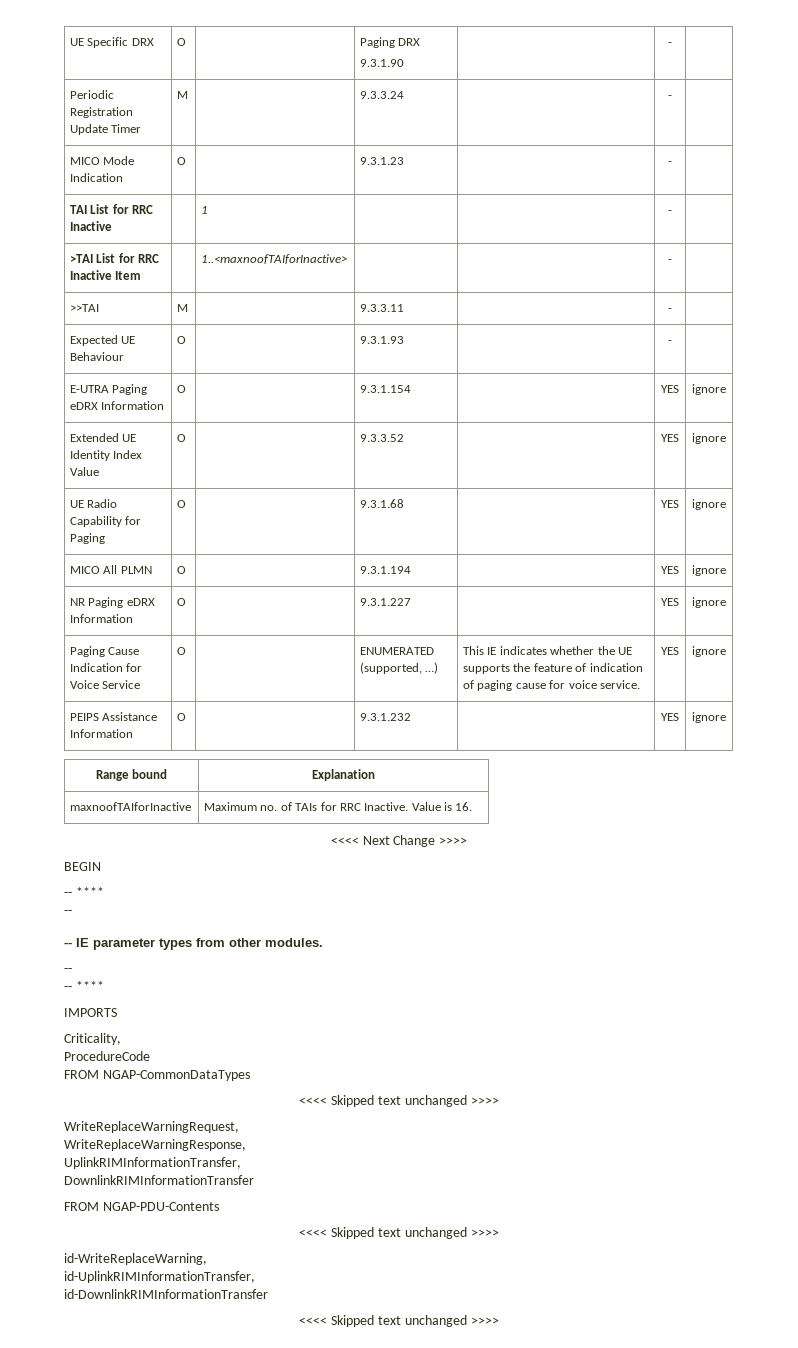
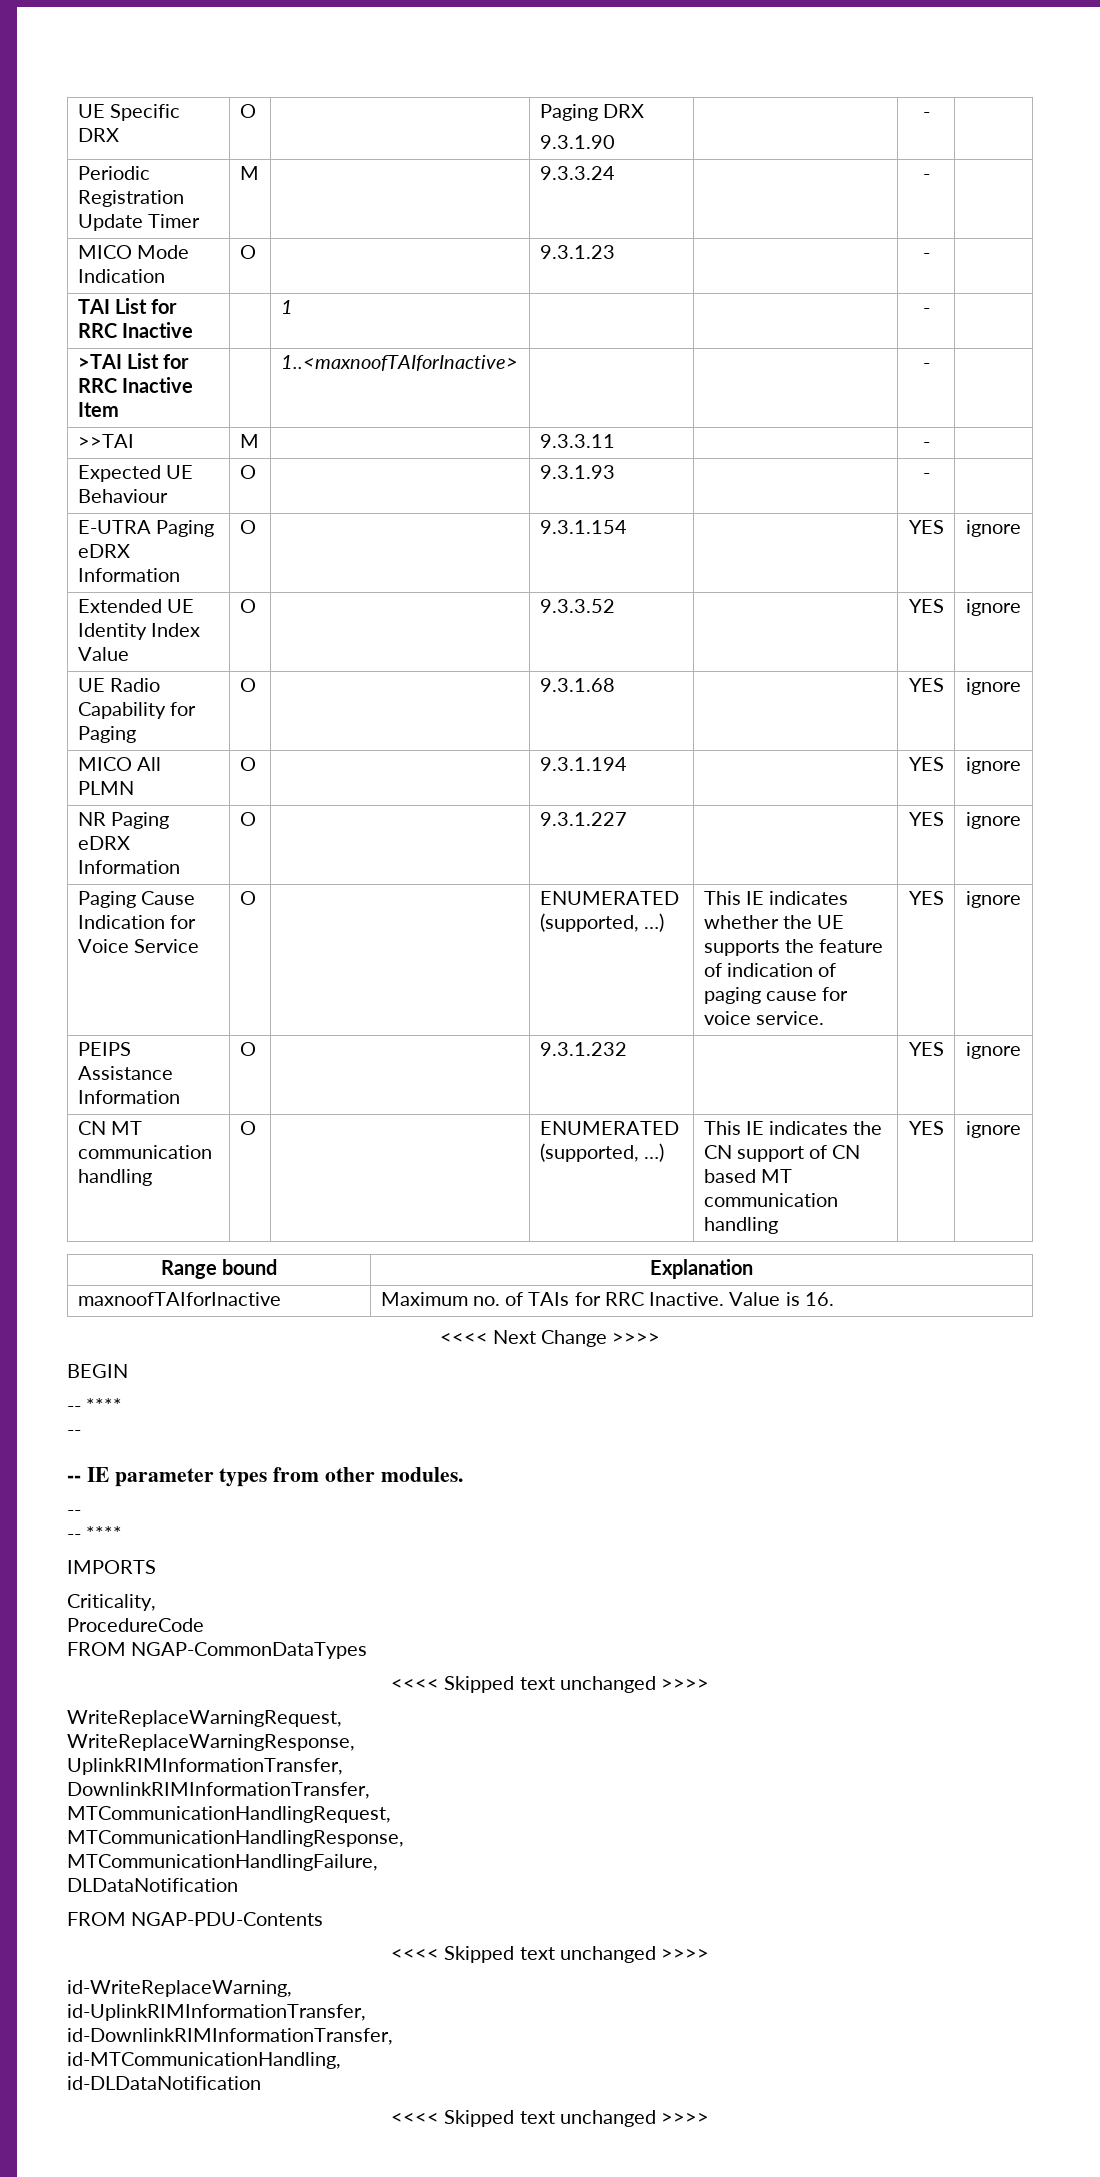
+ CN MT communication handling | O | | ENUMERATED (supported, …) | This IE indicates the CN support of CN based MT communication handling | YES | ignore
- DownlinkRIMInformationTransfer
+ DownlinkRIMInformationTransfer,
+ MTCommunicationHandlingRequest,
+ MTCommunicationHandlingResponse,
+ MTCommunicationHandlingFailure,
+ DLDataNotification
- id-DownlinkRIMInformationTransfer
+ id-DownlinkRIMInformationTransfer,
+ id-MTCommunicationHandling,
+ id-DLDataNotification

